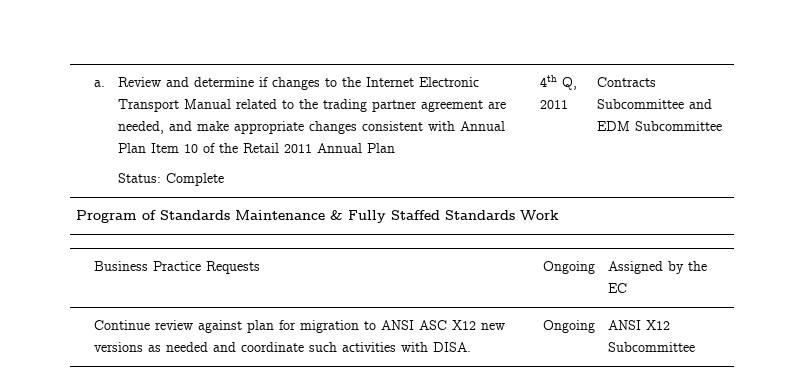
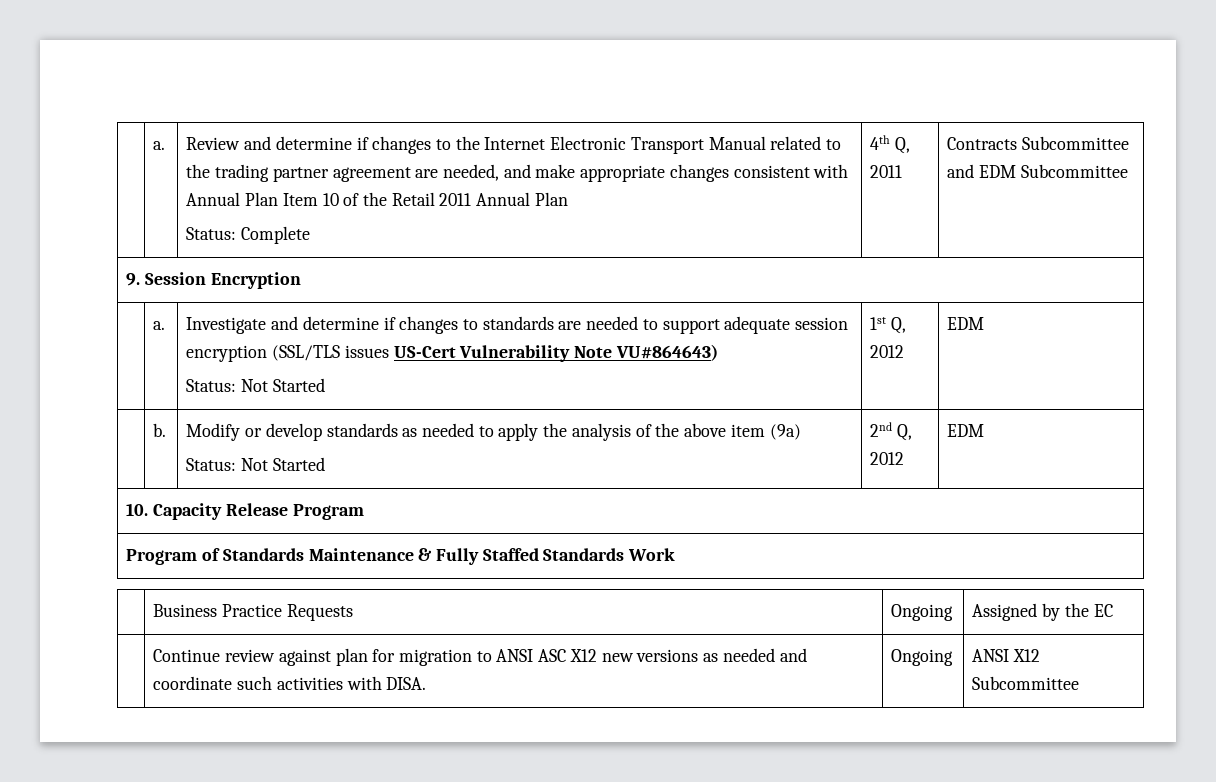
+ 9. Session Encryption
+ | a. | Investigate and determine if changes to standards are needed to support adequate session encryption (SSL/TLS issues US-Cert Vulnerability Note VU#864643)
+ Status: Not Started | 1st Q, 2012 | EDM
+ | b. | Modify or develop standards as needed to apply the analysis of the above item (9a)
+ Status: Not Started | 2nd Q, 2012 | EDM
+ 10. Capacity Release Program

